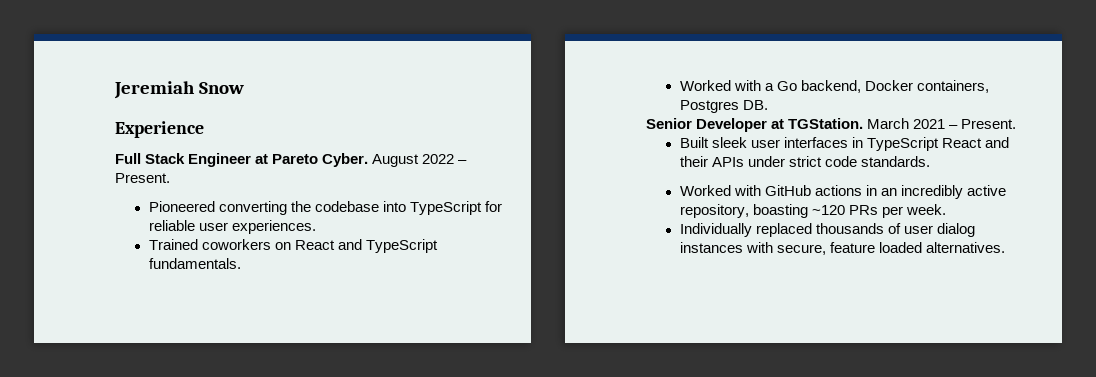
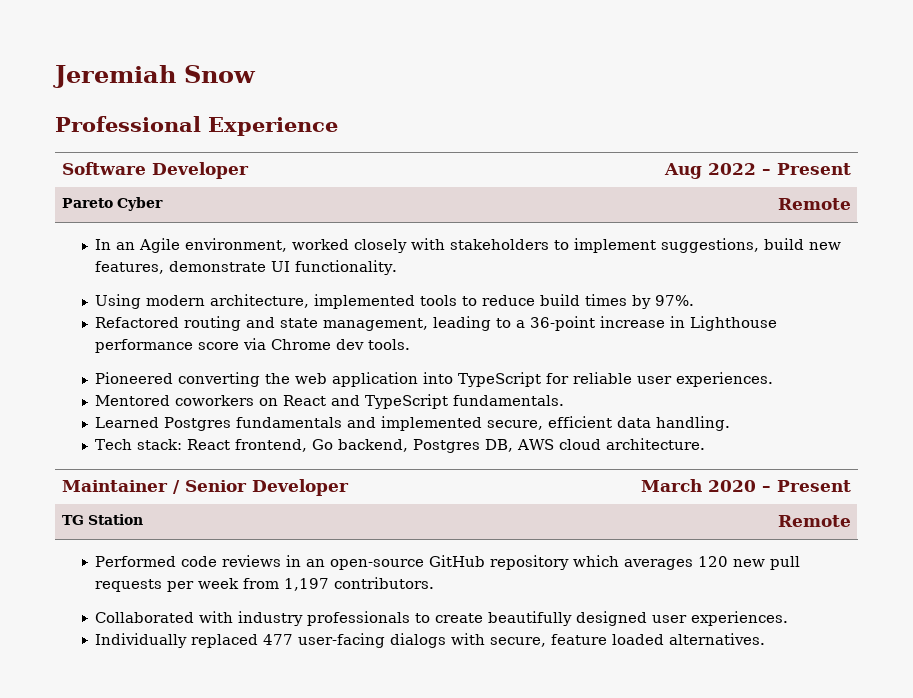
- Experience
+ Professional Experience
- Full Stack Engineer at Pareto Cyber. August 2022 – Present.
+ Software Developer | Aug 2022 – Present
+ Pareto Cyber | Remote
+ In an Agile environment, worked closely with stakeholders to implement suggestions, build new features, demonstrate UI functionality.
+ Using modern architecture, implemented tools to reduce build times by 97%.
+ Refactored routing and state management, leading to a 36-point increase in Lighthouse performance score via Chrome dev tools.
- Pioneered converting the codebase into TypeScript for reliable user experiences.
+ Pioneered converting the web application into TypeScript for reliable user experiences.
- Trained coworkers on React and TypeScript fundamentals.
+ Mentored coworkers on React and TypeScript fundamentals.
- Worked with a Go backend, Docker containers, Postgres DB.
- Senior Developer at TGStation. March 2021 – Present.
- Built sleek user interfaces in TypeScript React and their APIs under strict code standards.
- Worked with GitHub actions in an incredibly active repository, boasting ~120 PRs per week.
- Individually replaced thousands of user dialog instances with secure, feature loaded alternatives.
+ Learned Postgres fundamentals and implemented secure, efficient data handling.
+ Tech stack: React frontend, Go backend, Postgres DB, AWS cloud architecture.
+ Maintainer / Senior Developer | March 2020 – Present
+ TG Station | Remote
+ Performed code reviews in an open-source GitHub repository which averages 120 new pull requests per week from 1,197 contributors.
+ Collaborated with industry professionals to create beautifully designed user experiences.
+ Individually replaced 477 user-facing dialogs with secure, feature loaded alternatives.

